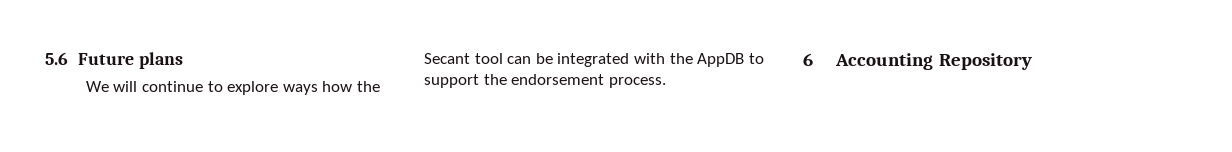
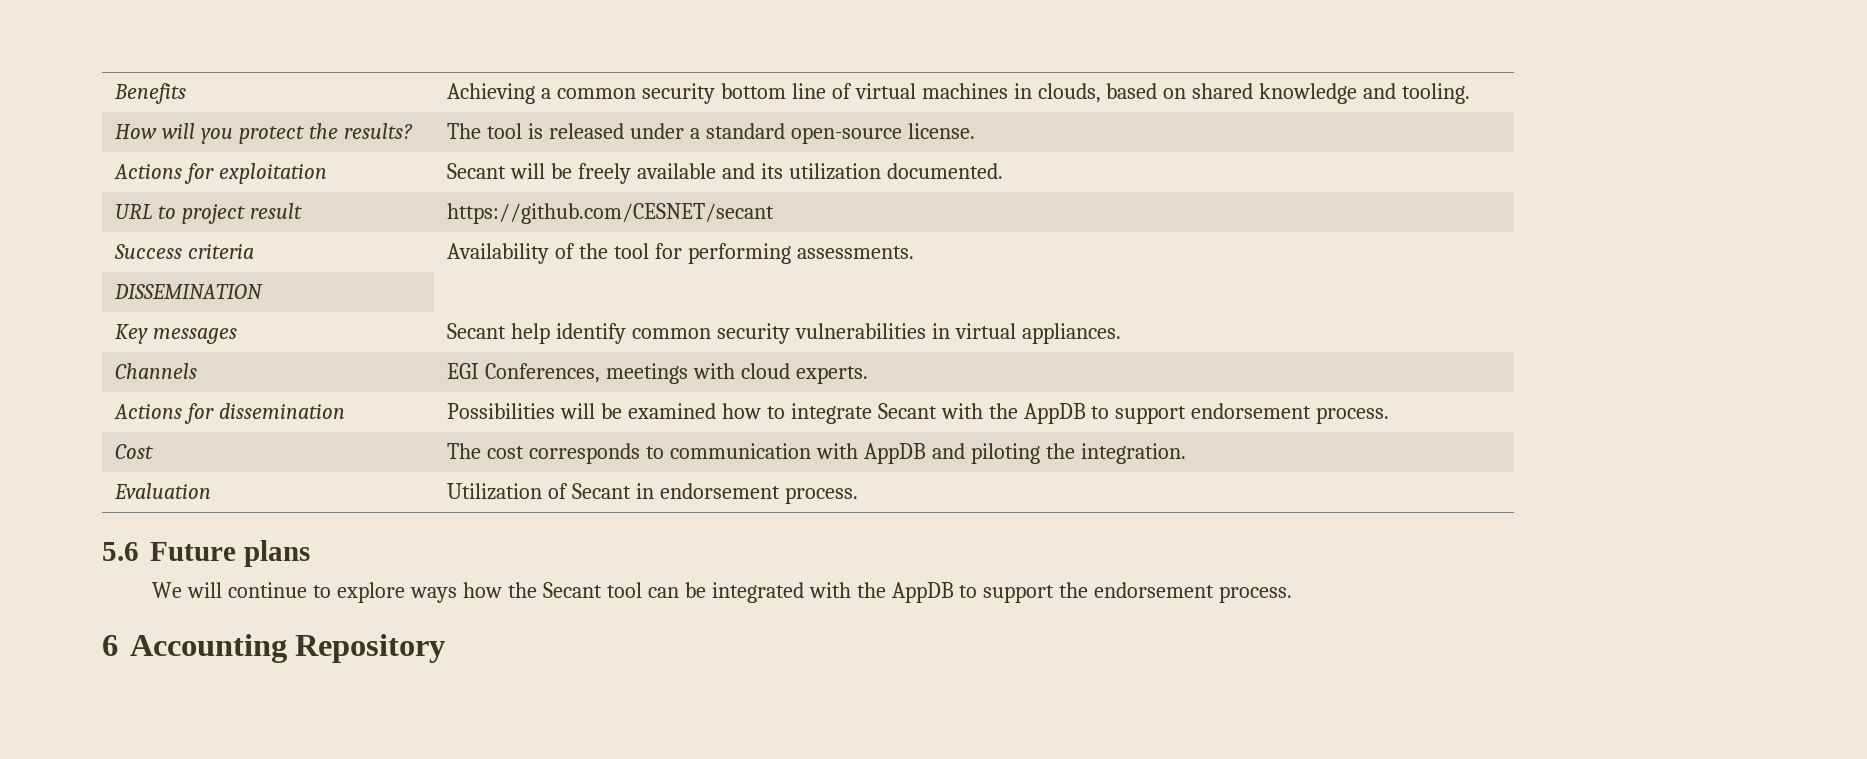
+ Benefits | Achieving a common security bottom line of virtual machines in clouds, based on shared knowledge and tooling.
+ How will you protect the results? | The tool is released under a standard open-source license.
+ Actions for exploitation | Secant will be freely available and its utilization documented.
+ URL to project result | https://github.com/CESNET/secant
+ Success criteria | Availability of the tool for performing assessments.
+ DISSEMINATION
+ Key messages | Secant help identify common security vulnerabilities in virtual appliances.
+ Channels | EGI Conferences, meetings with cloud experts.
+ Actions for dissemination | Possibilities will be examined how to integrate Secant with the AppDB to support endorsement process.
+ Cost | The cost corresponds to communication with AppDB and piloting the integration.
+ Evaluation | Utilization of Secant in endorsement process.

